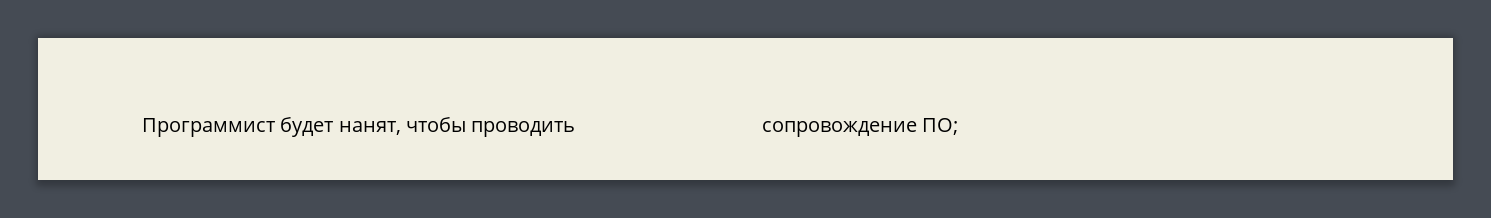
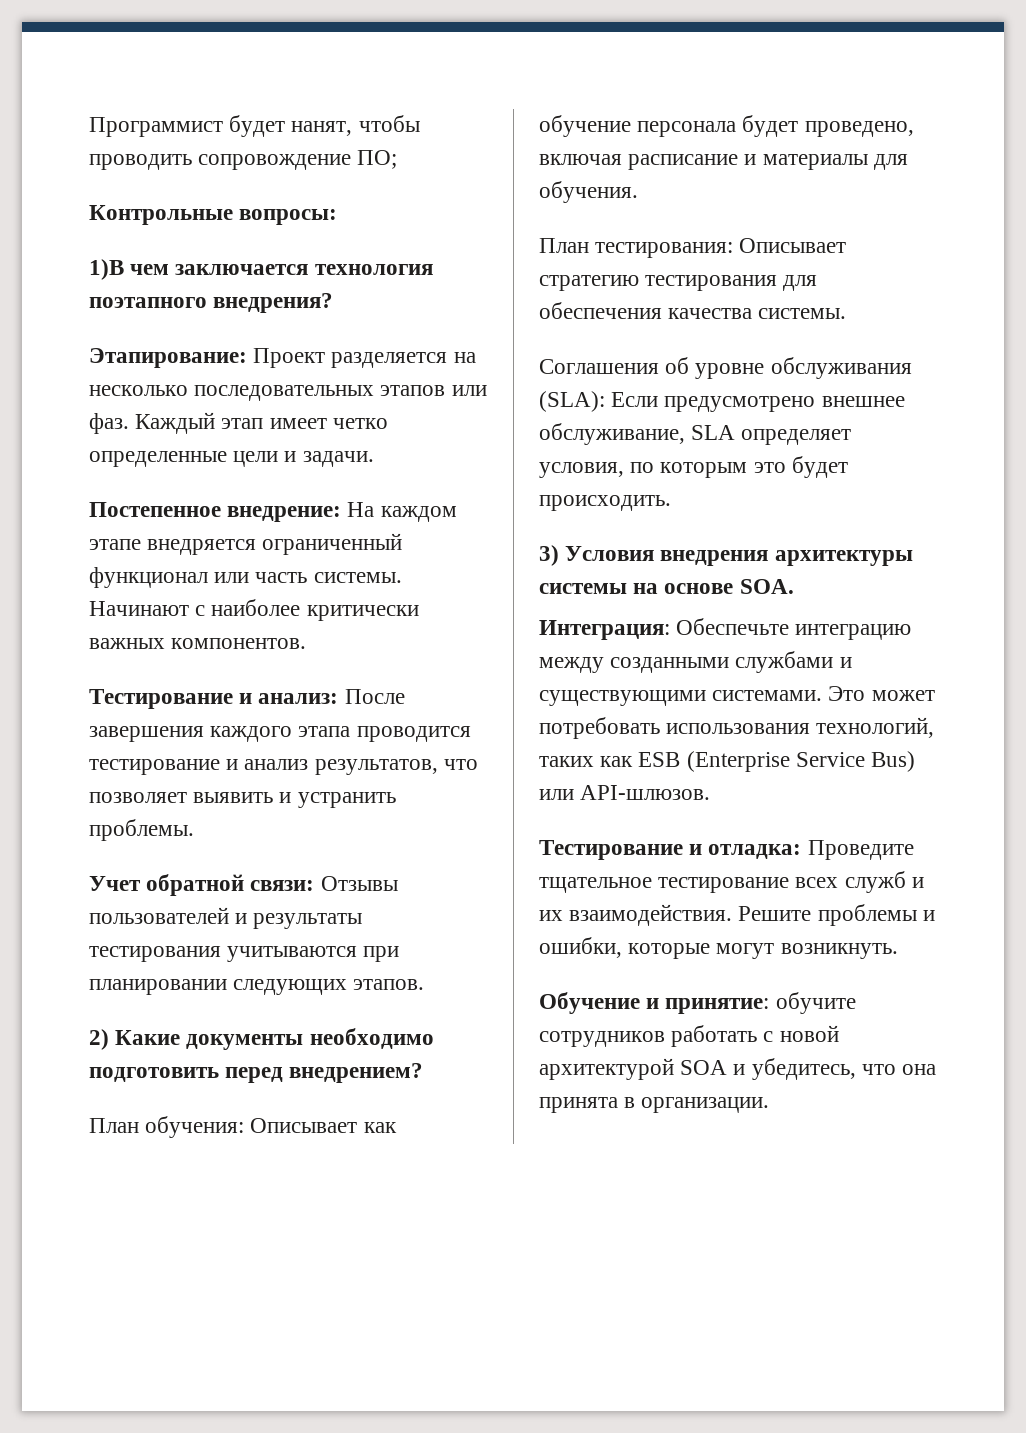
+ Контрольные вопросы:
+ 1)В чем заключается технология поэтапного внедрения?
+ Этапирование: Проект разделяется на несколько последовательных этапов или фаз. Каждый этап имеет четко определенные цели и задачи.
+ Постепенное внедрение: На каждом этапе внедряется ограниченный функционал или часть системы. Начинают с наиболее критически важных компонентов.
+ Тестирование и анализ: После завершения каждого этапа проводится тестирование и анализ результатов, что позволяет выявить и устранить проблемы.
+ Учет обратной связи: Отзывы пользователей и результаты тестирования учитываются при планировании следующих этапов.
+ 2) Какие документы необходимо подготовить перед внедрением?
+ План обучения: Описывает как обучение персонала будет проведено, включая расписание и материалы для обучения.
+ План тестирования: Описывает стратегию тестирования для обеспечения качества системы.
+ Соглашения об уровне обслуживания (SLA): Если предусмотрено внешнее обслуживание, SLA определяет условия, по которым это будет происходить.
+ 3) Условия внедрения архитектуры системы на основе SOA.
+ Интеграция: Обеспечьте интеграцию между созданными службами и существующими системами. Это может потребовать использования технологий, таких как ESB (Enterprise Service Bus) или API-шлюзов.
+ Тестирование и отладка: Проведите тщательное тестирование всех служб и их взаимодействия. Решите проблемы и ошибки, которые могут возникнуть.
+ Обучение и принятие: обучите сотрудников работать с новой архитектурой SOA и убедитесь, что она принята в организации.

